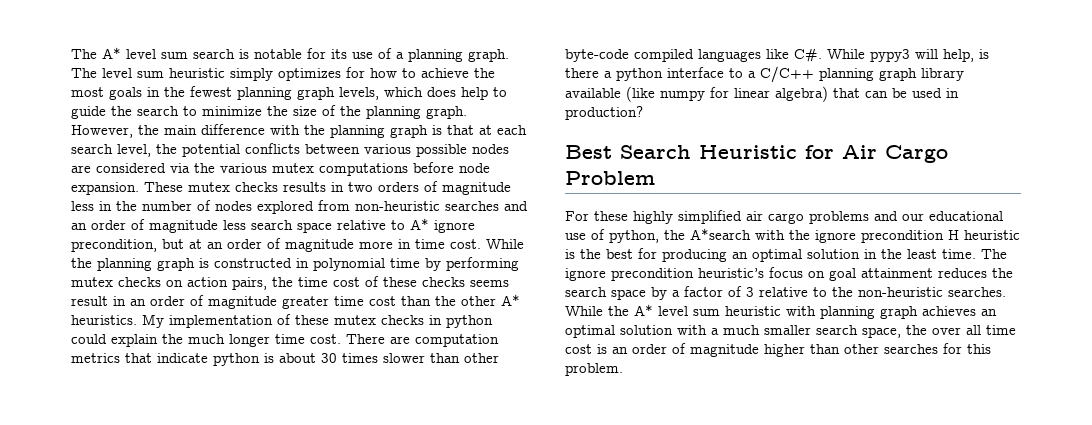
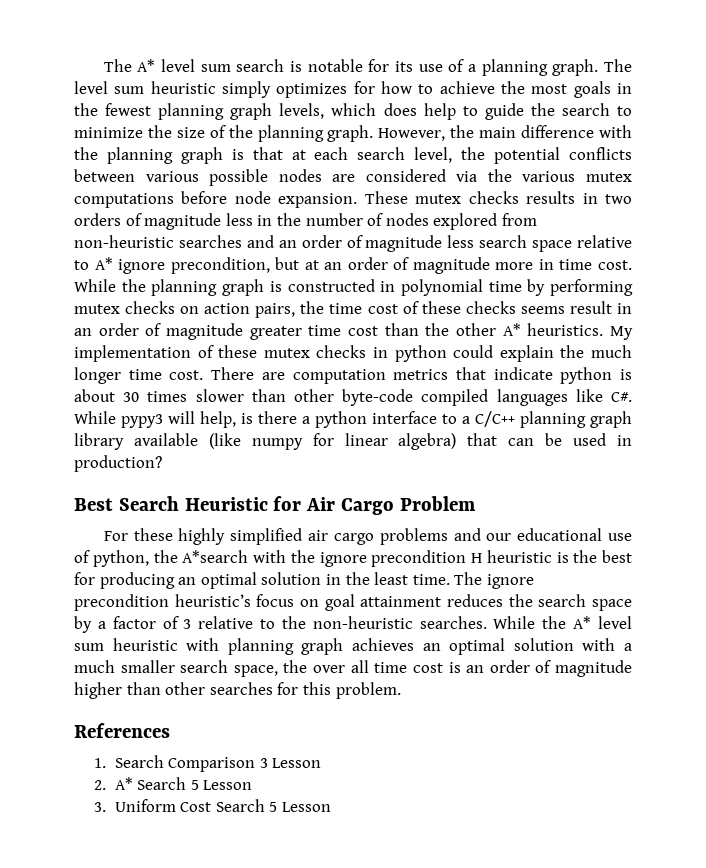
+ References
+ 1. Search Comparison 3 Lesson
+ 2. A* Search 5 Lesson
+ 3. Uniform Cost Search 5 Lesson

